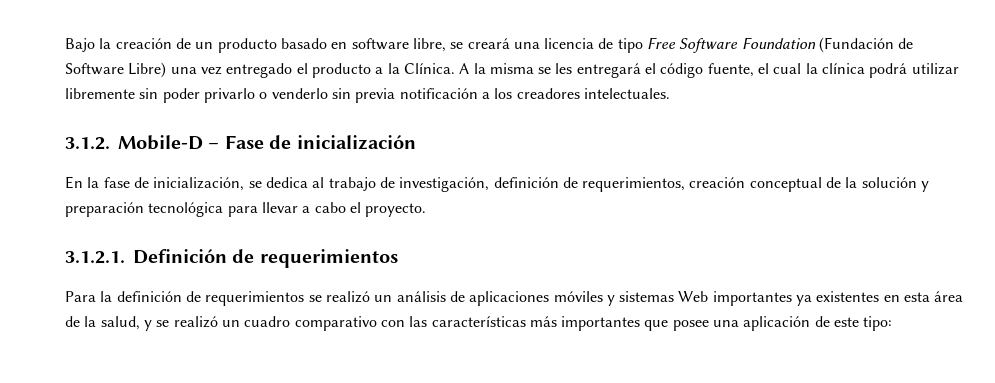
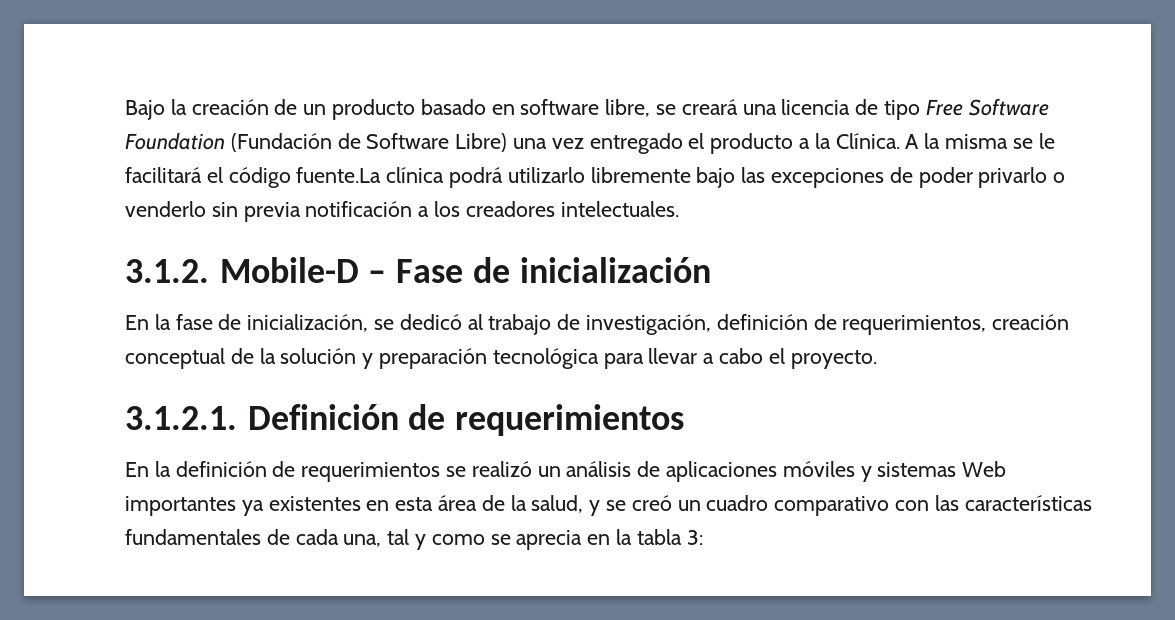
- A la misma se les entregará el código fuente, el cual la clínica podrá utilizar libremente sin poder privarlo o venderlo sin previa notificación a los creadores intelectuales.
+ A la misma se le facilitará el código fuente.La clínica podrá utilizarlo libremente bajo las excepciones de poder privarlo o venderlo sin previa notificación a los creadores intelectuales.
- En la fase de inicialización, se dedica al trabajo de investigación, definición de requerimientos, creación conceptual de la solución y preparación tecnológica para llevar a cabo el proyecto.
+ En la fase de inicialización, se dedicó al trabajo de investigación, definición de requerimientos, creación conceptual de la solución y preparación tecnológica para llevar a cabo el proyecto.
- Para la definición de requerimientos se realizó un análisis de aplicaciones móviles y sistemas Web importantes ya existentes en esta área de la salud, y se realizó un cuadro comparativo con las características más importantes que posee una aplicación de este tipo:
+ En la definición de requerimientos se realizó un análisis de aplicaciones móviles y sistemas Web importantes ya existentes en esta área de la salud, y se creó un cuadro comparativo con las características fundamentales de cada una, tal y como se aprecia en la tabla 3:

